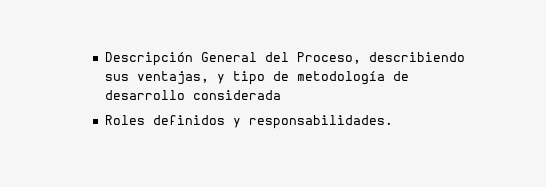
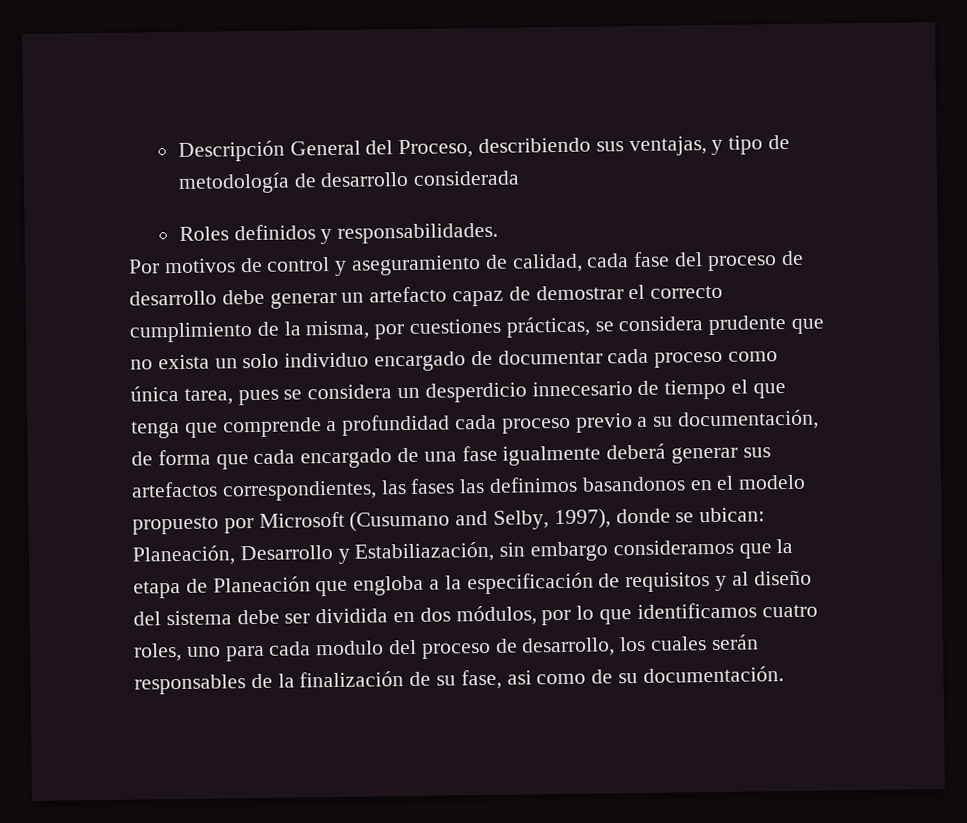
+ Por motivos de control y aseguramiento de calidad, cada fase del proceso de desarrollo debe generar un artefacto capaz de demostrar el correcto cumplimiento de la misma, por cuestiones prácticas, se considera prudente que no exista un solo individuo encargado de documentar cada proceso como única tarea, pues se considera un desperdicio innecesario de tiempo el que tenga que comprende a profundidad cada proceso previo a su documentación, de forma que cada encargado de una fase igualmente deberá generar sus artefactos correspondientes, las fases las definimos basandonos en el modelo propuesto por Microsoft (Cusumano and Selby, 1997), donde se ubican: Planeación, Desarrollo y Estabiliazación, sin embargo consideramos que la etapa de Planeación que engloba a la especificación de requisitos y al diseño del sistema debe ser dividida en dos módulos, por lo que identificamos cuatro roles, uno para cada modulo del proceso de desarrollo, los cuales serán responsables de la finalización de su fase, asi como de su documentación.

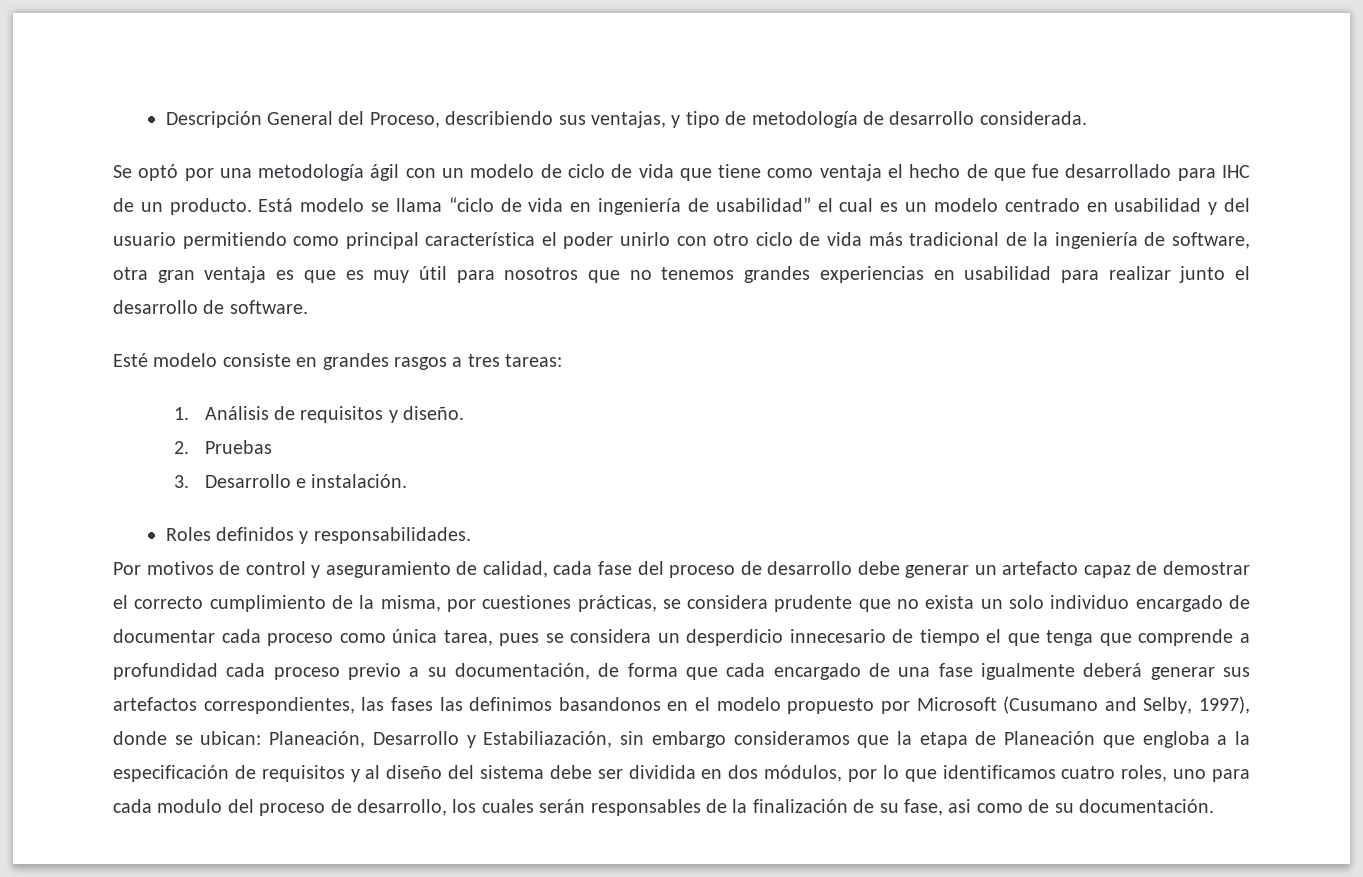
- Descripción General del Proceso, describiendo sus ventajas, y tipo de metodología de desarrollo considerada
+ Descripción General del Proceso, describiendo sus ventajas, y tipo de metodología de desarrollo considerada.
+ Se optó por una metodología ágil con un modelo de ciclo de vida que tiene como ventaja el hecho de que fue desarrollado para IHC de un producto. Está modelo se llama “ciclo de vida en ingeniería de usabilidad” el cual es un modelo centrado en usabilidad y del usuario permitiendo como principal característica el poder unirlo con otro ciclo de vida más tradicional de la ingeniería de software, otra gran ventaja es que es muy útil para nosotros que no tenemos grandes experiencias en usabilidad para realizar junto el desarrollo de software.
+ Esté modelo consiste en grandes rasgos a tres tareas:
+ 1. Análisis de requisitos y diseño.
+ 2. Pruebas
+ 3. Desarrollo e instalación.

